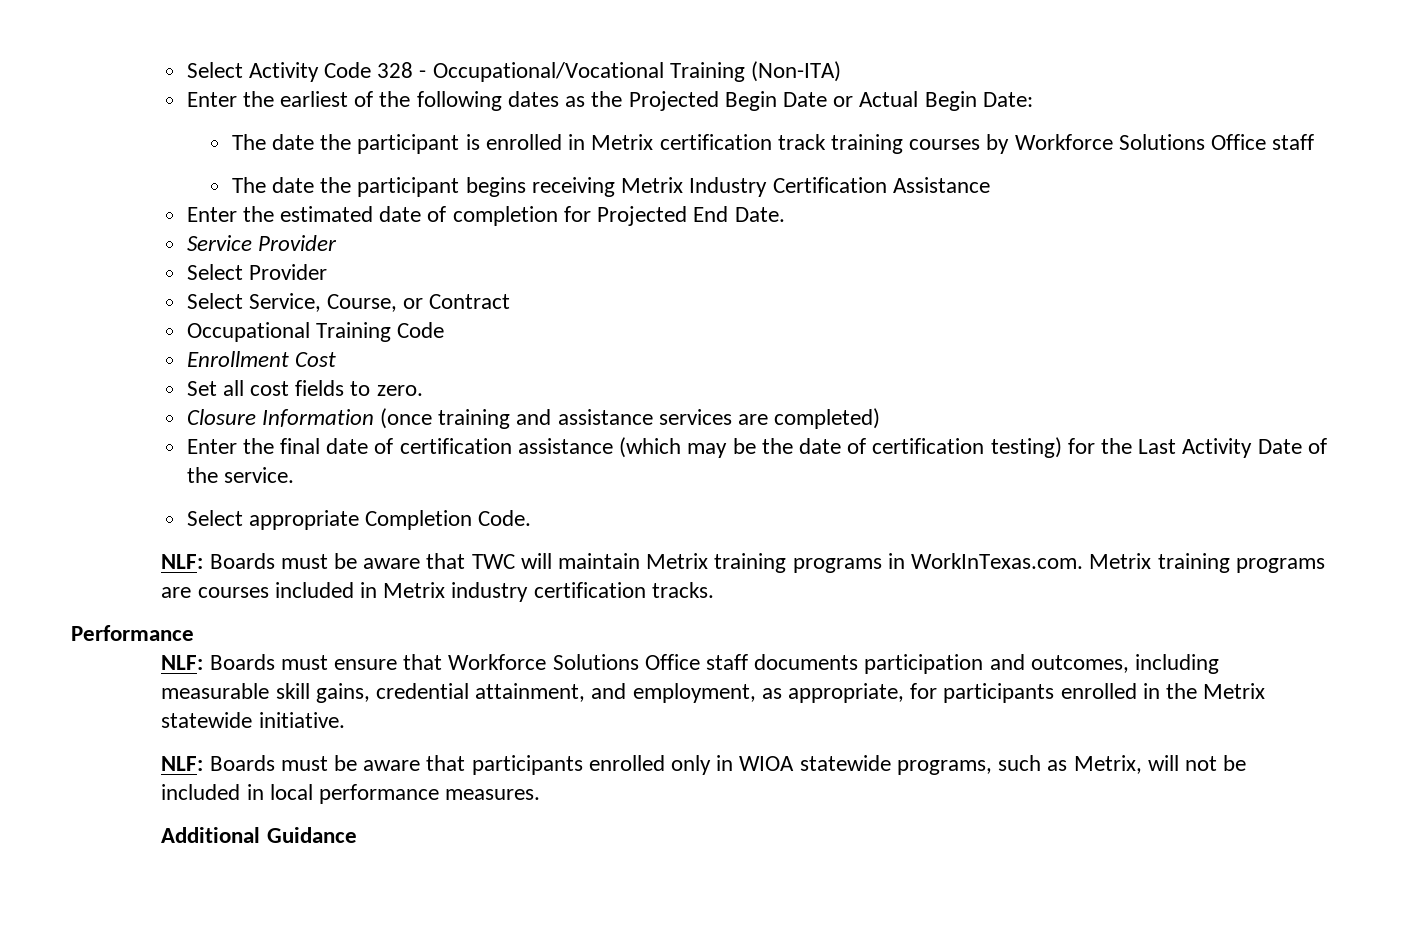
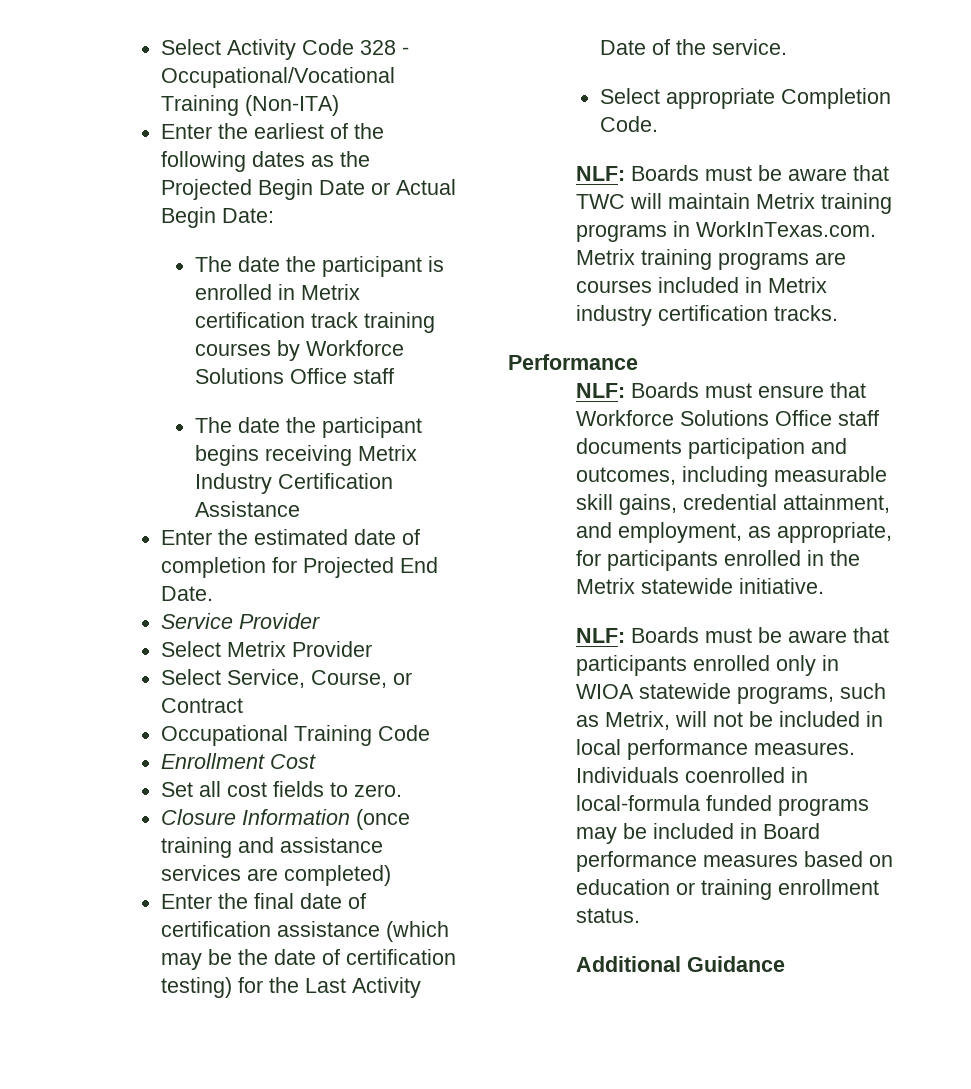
- Select Provider
+ Select Metrix Provider
+ Individuals coenrolled in local-formula funded programs may be included in Board performance measures based on education or training enrollment status.

